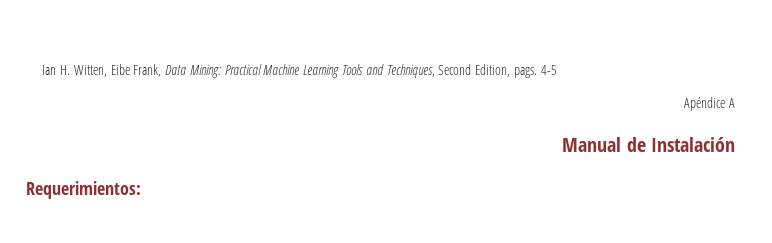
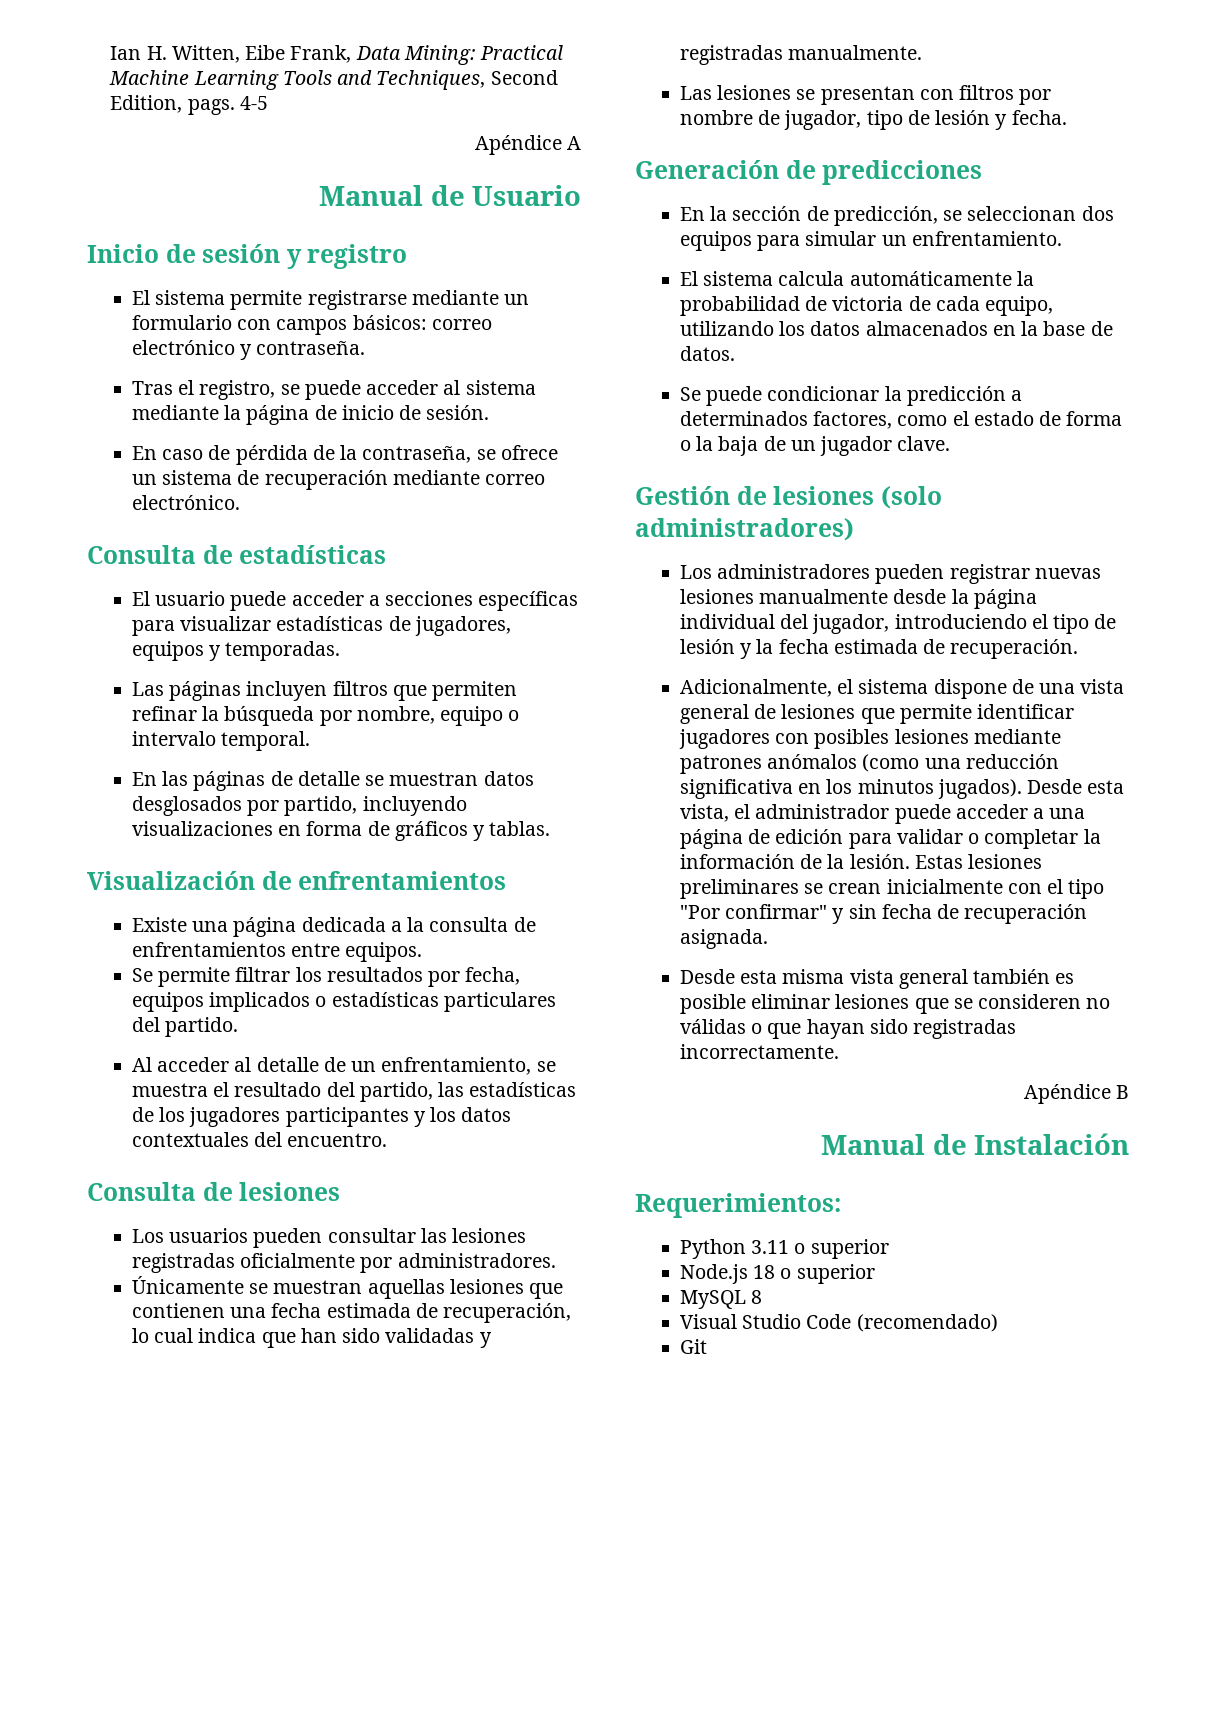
+ Manual de Usuario
+ Inicio de sesión y registro
+ El sistema permite registrarse mediante un formulario con campos básicos: correo electrónico y contraseña.
+ Tras el registro, se puede acceder al sistema mediante la página de inicio de sesión.
+ En caso de pérdida de la contraseña, se ofrece un sistema de recuperación mediante correo electrónico.
+ Consulta de estadísticas
+ El usuario puede acceder a secciones específicas para visualizar estadísticas de jugadores, equipos y temporadas.
+ Las páginas incluyen filtros que permiten refinar la búsqueda por nombre, equipo o intervalo temporal.
+ En las páginas de detalle se muestran datos desglosados por partido, incluyendo visualizaciones en forma de gráficos y tablas.
+ Visualización de enfrentamientos
+ Existe una página dedicada a la consulta de enfrentamientos entre equipos.
+ Se permite filtrar los resultados por fecha, equipos implicados o estadísticas particulares del partido.
+ Al acceder al detalle de un enfrentamiento, se muestra el resultado del partido, las estadísticas de los jugadores participantes y los datos contextuales del encuentro.
+ Consulta de lesiones
+ Los usuarios pueden consultar las lesiones registradas oficialmente por administradores.
+ Únicamente se muestran aquellas lesiones que contienen una fecha estimada de recuperación, lo cual indica que han sido validadas y registradas manualmente.
+ Las lesiones se presentan con filtros por nombre de jugador, tipo de lesión y fecha.
+ Generación de predicciones
+ En la sección de predicción, se seleccionan dos equipos para simular un enfrentamiento.
+ El sistema calcula automáticamente la probabilidad de victoria de cada equipo, utilizando los datos almacenados en la base de datos.
+ Se puede condicionar la predicción a determinados factores, como el estado de forma o la baja de un jugador clave.
+ Gestión de lesiones (solo administradores)
+ Los administradores pueden registrar nuevas lesiones manualmente desde la página individual del jugador, introduciendo el tipo de lesión y la fecha estimada de recuperación.
+ Adicionalmente, el sistema dispone de una vista general de lesiones que permite identificar jugadores con posibles lesiones mediante patrones anómalos (como una reducción significativa en los minutos jugados). Desde esta vista, el administrador puede acceder a una página de edición para validar o completar la información de la lesión. Estas lesiones preliminares se crean inicialmente con el tipo "Por confirmar" y sin fecha de recuperación asignada.
+ Desde esta misma vista general también es posible eliminar lesiones que se consideren no válidas o que hayan sido registradas incorrectamente.
+ Apéndice B
  Manual de Instalación
  Requerimientos:
+ Python 3.11 o superior
+ Node.js 18 o superior
+ MySQL 8
+ Visual Studio Code (recomendado)
+ Git

